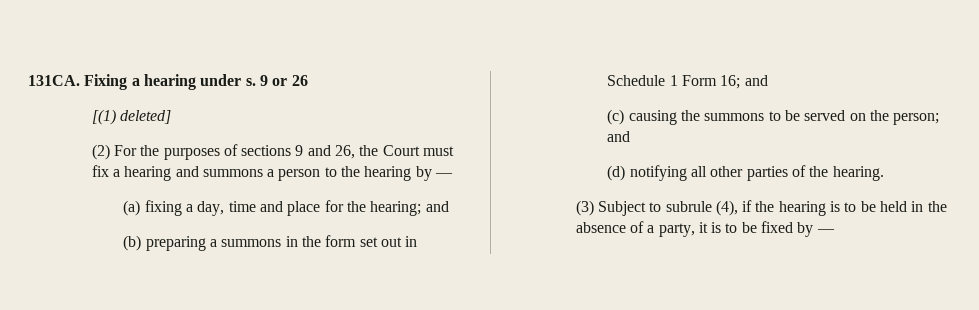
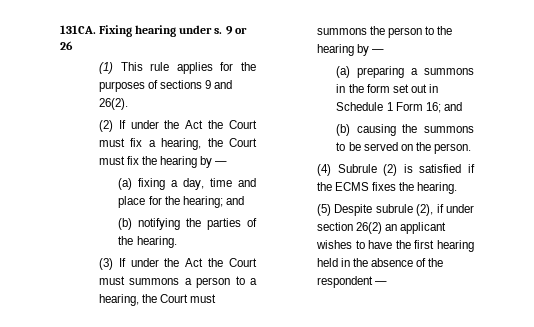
- Fixing a hearing under s.
+ Fixing hearing under s.
- [(1) deleted]
- (2) For the purposes of sections 9 and 26, the Court must fix a hearing and summons a person to the hearing by —
+ (1) This rule applies for the purposes of sections 9 and 26(2).
+ (2) If under the Act the Court must fix a hearing, the Court must fix the hearing by —
- (b) preparing a summons in the form set out in Schedule 1 Form 16; and
+ (b) notifying the parties of the hearing.
+ (3) If under the Act the Court must summons a person to a hearing, the Court must summons the person to the hearing by —
+ (a) preparing a summons in the form set out in Schedule 1 Form 16; and
- (c) causing the summons to be served on the person; and
- (d) notifying all other parties of the hearing.
- (3) Subject to subrule (4), if the hearing is to be held in the absence of a party, it is to be fixed by —
+ (b) causing the summons to be served on the person.
+ (4) Subrule (2) is satisfied if the ECMS fixes the hearing.
+ (5) Despite subrule (2), if under section 26(2) an applicant wishes to have the first hearing held in the absence of the respondent —

